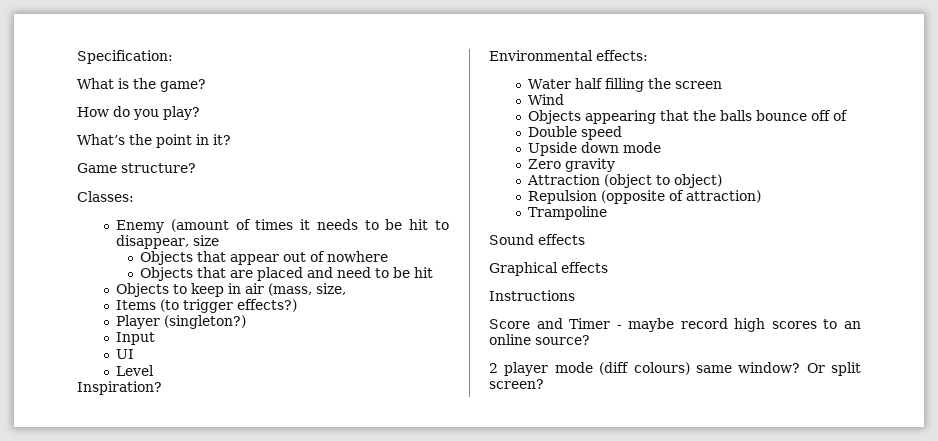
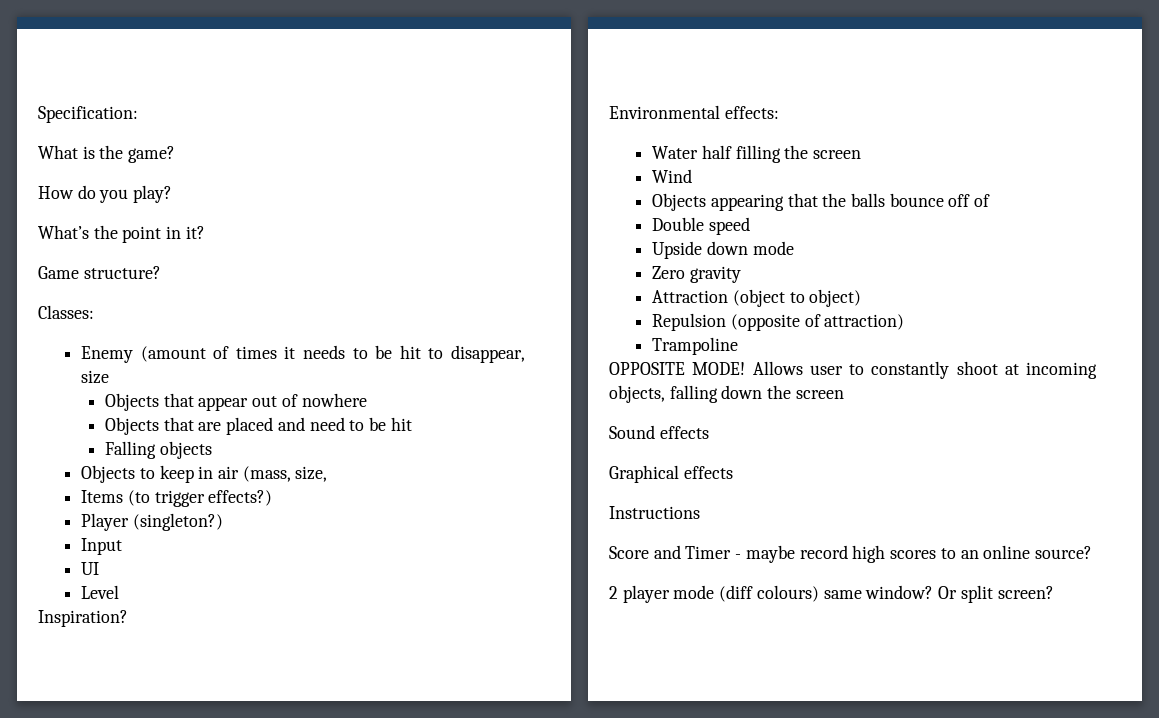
+ Falling objects
+ OPPOSITE MODE! Allows user to constantly shoot at incoming objects, falling down the screen

